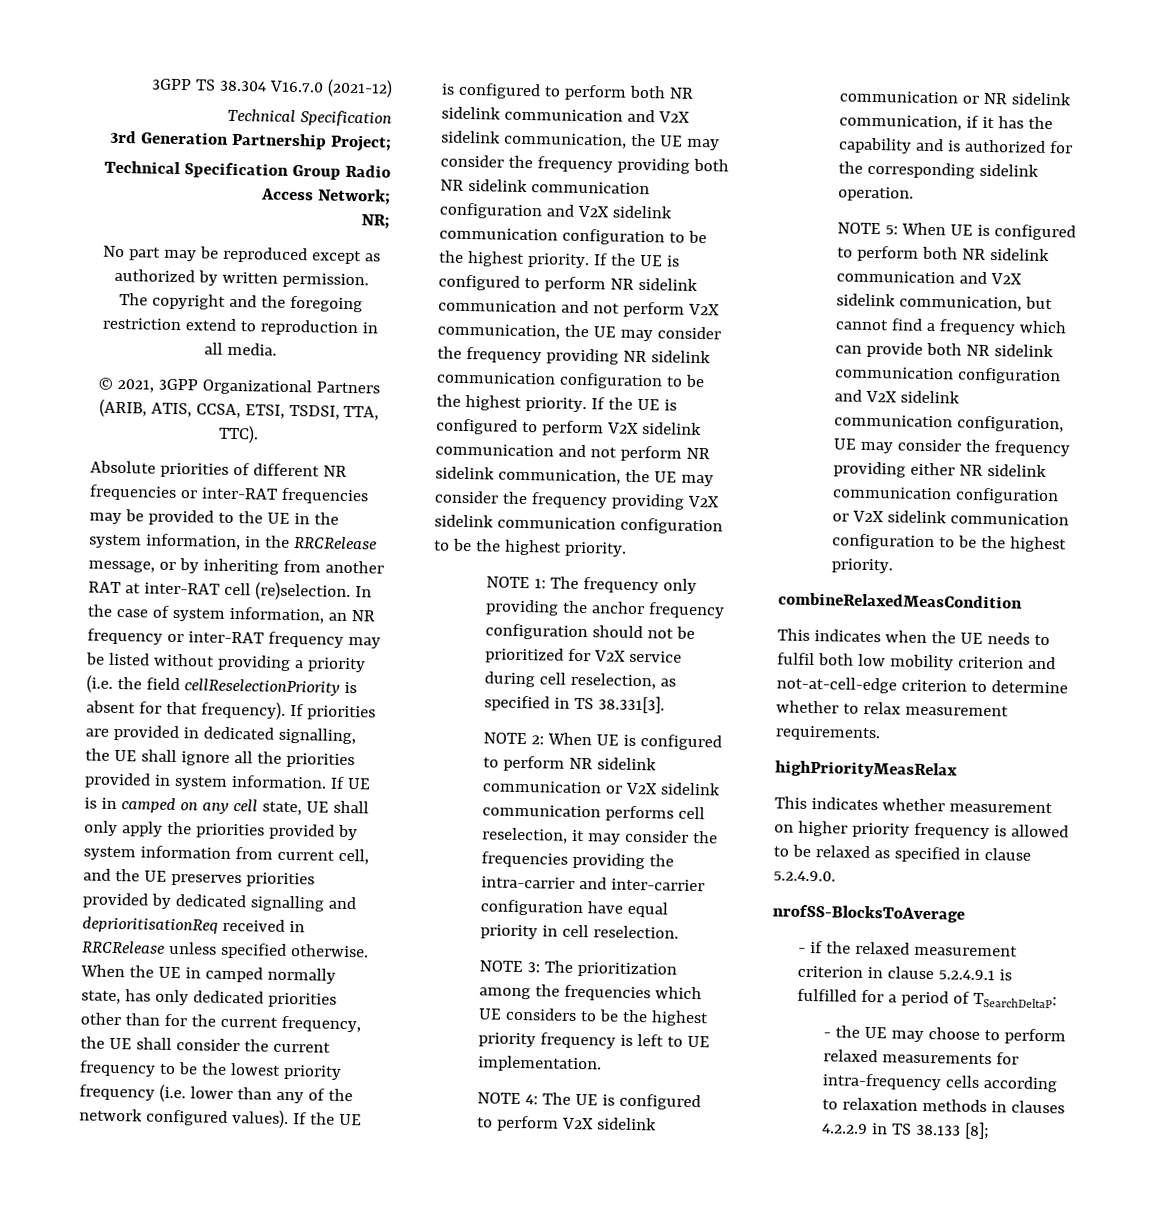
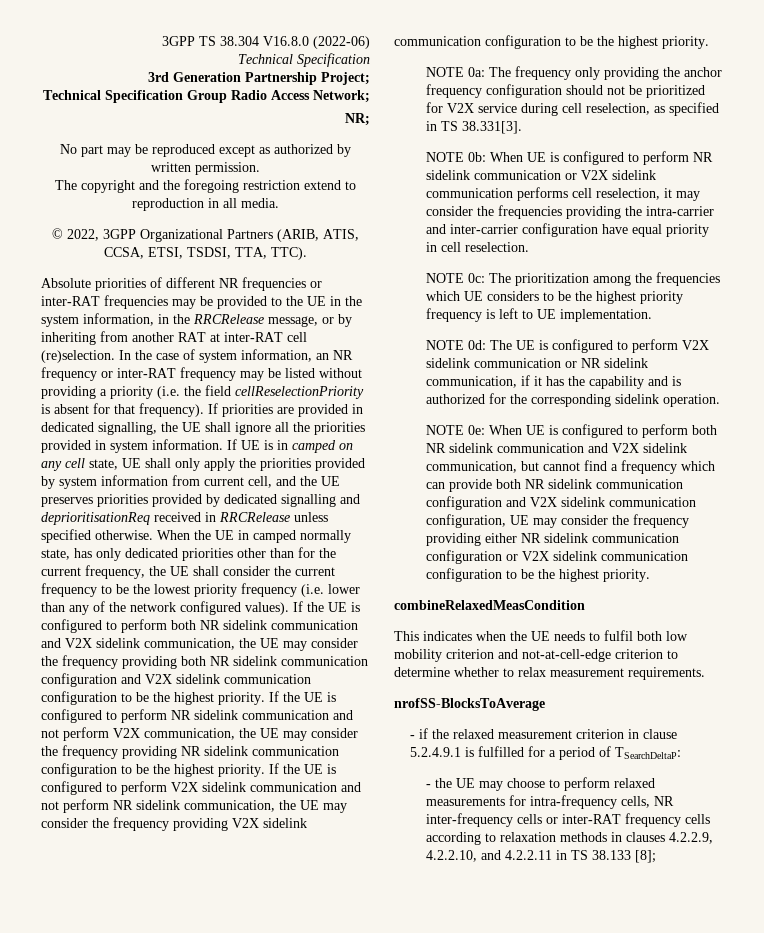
- 3GPP TS 38.304 V16.7.0 (2021-12)
+ 3GPP TS 38.304 V16.8.0 (2022-06)
- © 2021, 3GPP Organizational Partners (ARIB, ATIS, CCSA, ETSI, TSDSI, TTA, TTC).
+ © 2022, 3GPP Organizational Partners (ARIB, ATIS, CCSA, ETSI, TSDSI, TTA, TTC).
- NOTE 1: The frequency only providing the anchor frequency configuration should not be prioritized for V2X service during cell reselection, as specified in TS 38.331[3].
+ NOTE 0a: The frequency only providing the anchor frequency configuration should not be prioritized for V2X service during cell reselection, as specified in TS 38.331[3].
- NOTE 2: When UE is configured to perform NR sidelink communication or V2X sidelink communication performs cell reselection, it may consider the frequencies providing the intra-carrier and inter-carrier configuration have equal priority in cell reselection.
+ NOTE 0b: When UE is configured to perform NR sidelink communication or V2X sidelink communication performs cell reselection, it may consider the frequencies providing the intra-carrier and inter-carrier configuration have equal priority in cell reselection.
- NOTE 3: The prioritization among the frequencies which UE considers to be the highest priority frequency is left to UE implementation.
+ NOTE 0c: The prioritization among the frequencies which UE considers to be the highest priority frequency is left to UE implementation.
- NOTE 4: The UE is configured to perform V2X sidelink communication or NR sidelink communication, if it has the capability and is authorized for the corresponding sidelink operation.
+ NOTE 0d: The UE is configured to perform V2X sidelink communication or NR sidelink communication, if it has the capability and is authorized for the corresponding sidelink operation.
- NOTE 5: When UE is configured to perform both NR sidelink communication and V2X sidelink communication, but cannot find a frequency which can provide both NR sidelink communication configuration and V2X sidelink communication configuration, UE may consider the frequency providing either NR sidelink communication configuration or V2X sidelink communication configuration to be the highest priority.
+ NOTE 0e: When UE is configured to perform both NR sidelink communication and V2X sidelink communication, but cannot find a frequency which can provide both NR sidelink communication configuration and V2X sidelink communication configuration, UE may consider the frequency providing either NR sidelink communication configuration or V2X sidelink communication configuration to be the highest priority.
- highPriorityMeasRelax
- This indicates whether measurement on higher priority frequency is allowed to be relaxed as specified in clause 5.2.4.9.0.
- - the UE may choose to perform relaxed measurements for intra-frequency cells according to relaxation methods in clauses 4.2.2.9 in TS 38.133 [8];
+ - the UE may choose to perform relaxed measurements for intra-frequency cells, NR inter-frequency cells or inter-RAT frequency cells according to relaxation methods in clauses 4.2.2.9, 4.2.2.10, and 4.2.2.11 in TS 38.133 [8];

